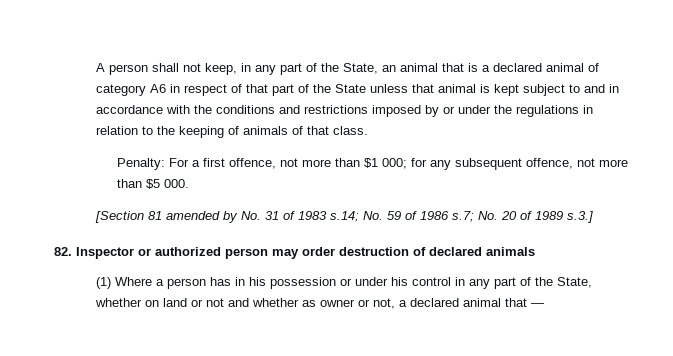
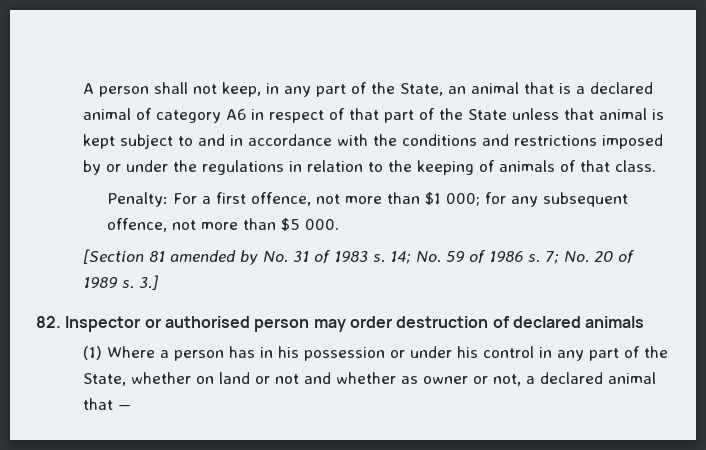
- [Section 81 amended by No. 31 of 1983 s.14; No. 59 of 1986 s.7; No. 20 of 1989 s.3.]
+ [Section 81 amended by No. 31 of 1983 s. 14; No. 59 of 1986 s. 7; No. 20 of 1989 s. 3.]
- 82. Inspector or authorized person may order destruction of declared animals
+ 82. Inspector or authorised person may order destruction of declared animals

